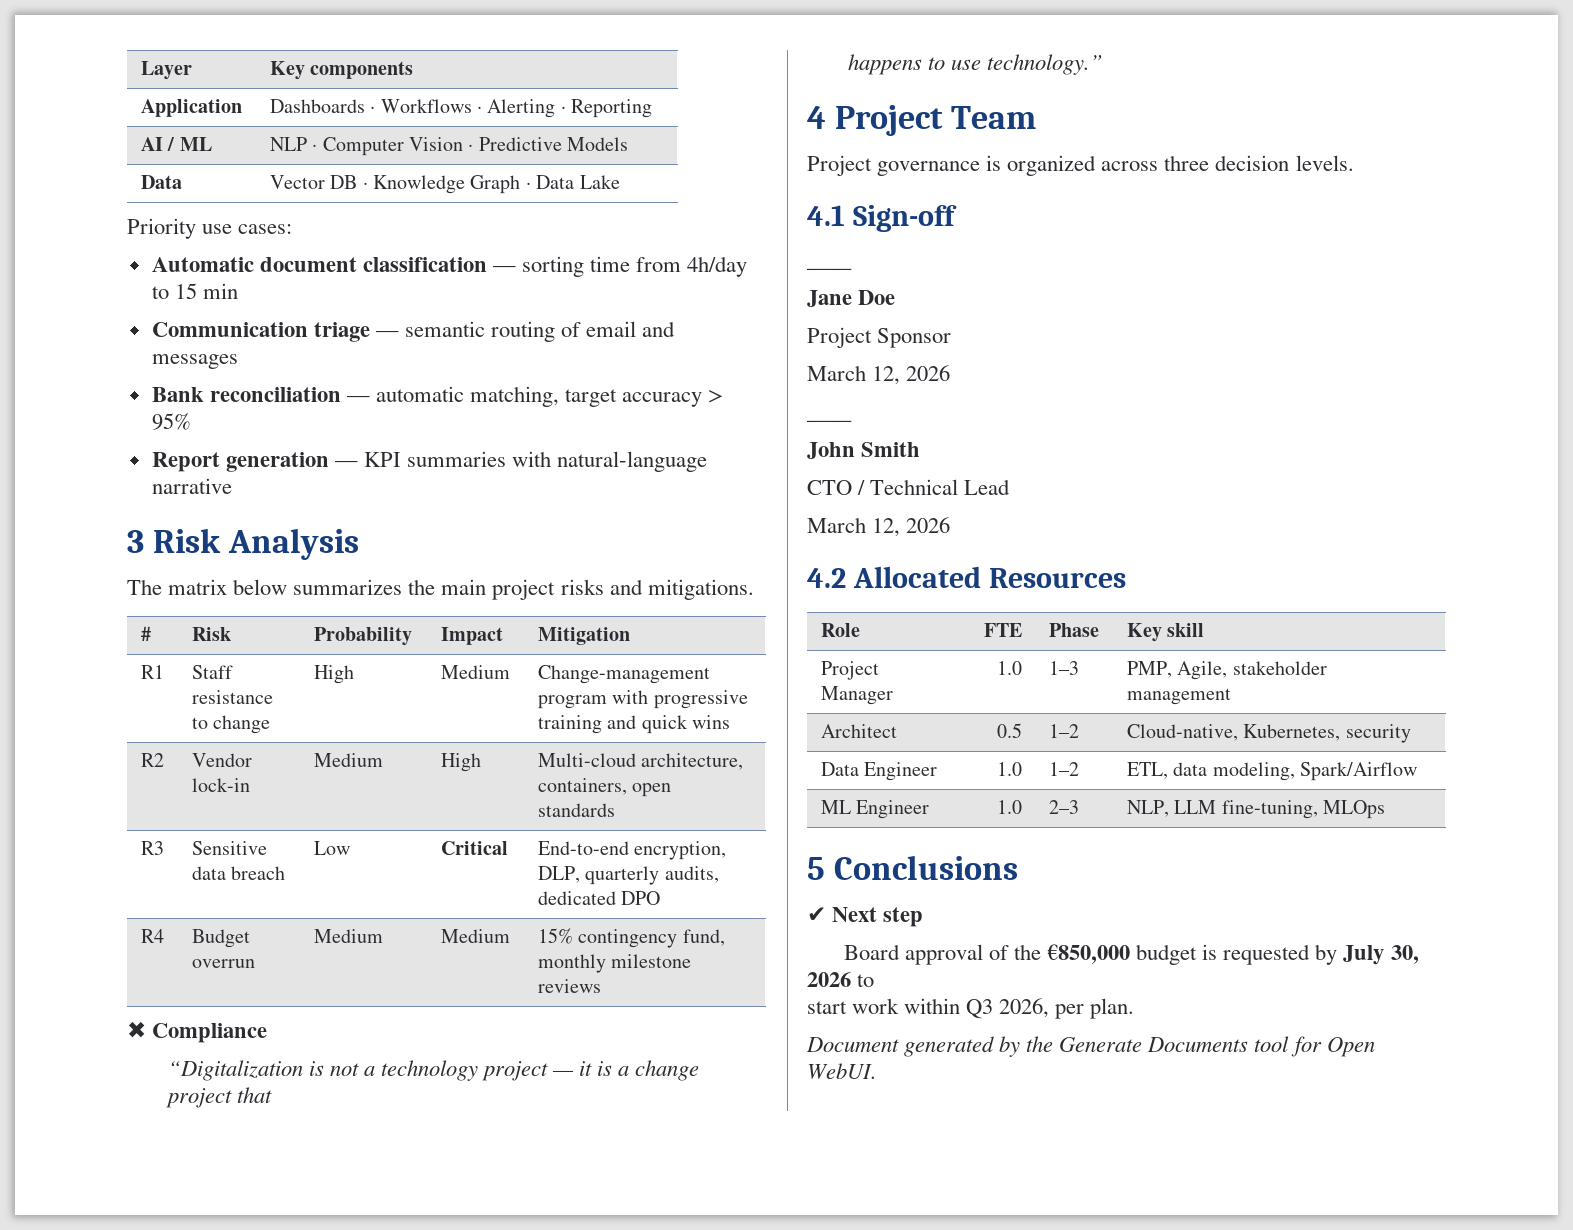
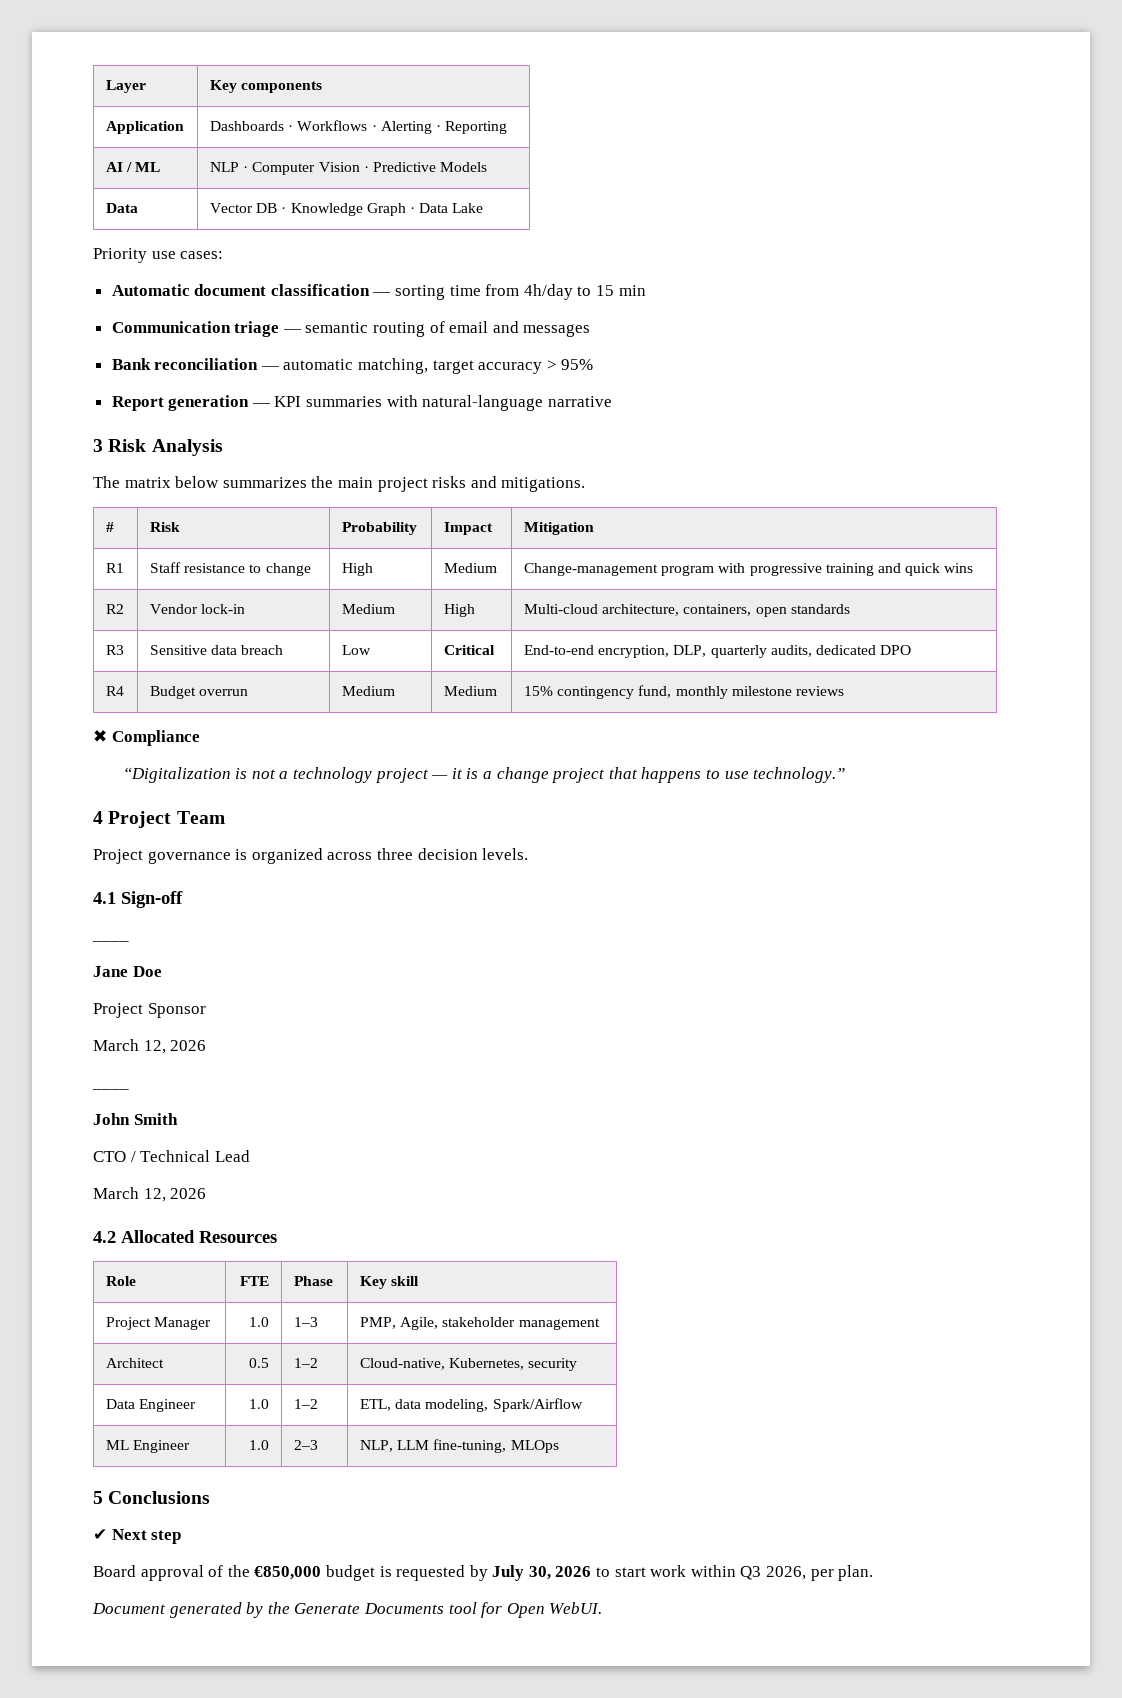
- “Digitalization is not a technology project — it is a change project that
- happens to use technology.”
+ “Digitalization is not a technology project — it is a change project that happens to use technology.”
- Board approval of the €850,000 budget is requested by July 30, 2026 to
- start work within Q3 2026, per plan.
+ Board approval of the €850,000 budget is requested by July 30, 2026 to start work within Q3 2026, per plan.

